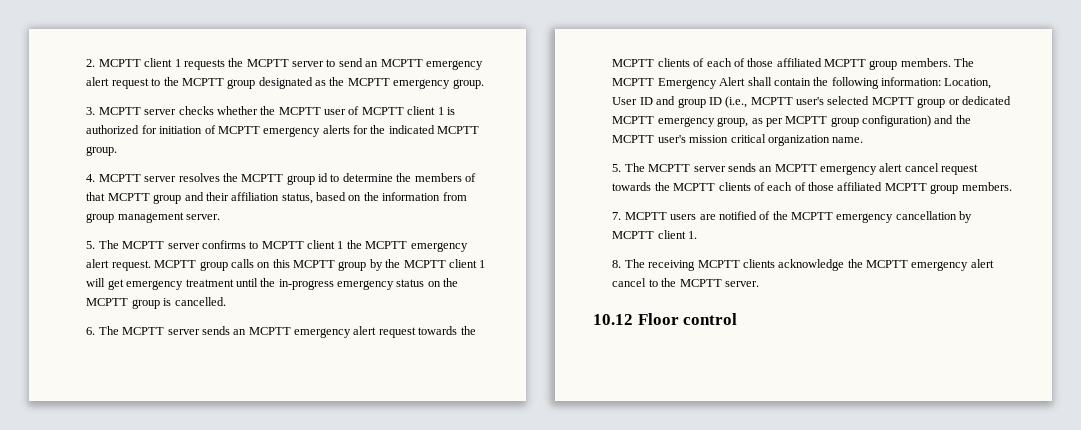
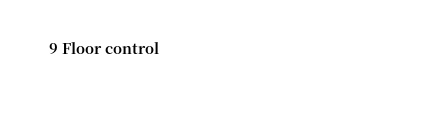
- 2. MCPTT client 1 requests the MCPTT server to send an MCPTT emergency alert request to the MCPTT group designated as the MCPTT emergency group.
- 3. MCPTT server checks whether the MCPTT user of MCPTT client 1 is authorized for initiation of MCPTT emergency alerts for the indicated MCPTT group.
- 4. MCPTT server resolves the MCPTT group id to determine the members of that MCPTT group and their affiliation status, based on the information from group management server.
- 5. The MCPTT server confirms to MCPTT client 1 the MCPTT emergency alert request. MCPTT group calls on this MCPTT group by the MCPTT client 1 will get emergency treatment until the in-progress emergency status on the MCPTT group is cancelled.
- 6. The MCPTT server sends an MCPTT emergency alert request towards the MCPTT clients of each of those affiliated MCPTT group members. The MCPTT Emergency Alert shall contain the following information: Location, User ID and group ID (i.e., MCPTT user's selected MCPTT group or dedicated MCPTT emergency group, as per MCPTT group configuration) and the MCPTT user's mission critical organization name.
- 5. The MCPTT server sends an MCPTT emergency alert cancel request towards the MCPTT clients of each of those affiliated MCPTT group members.
- 7. MCPTT users are notified of the MCPTT emergency cancellation by MCPTT client 1.
- 8. The receiving MCPTT clients acknowledge the MCPTT emergency alert cancel to the MCPTT server.
- 10.12 Floor control
+ 9 Floor control

